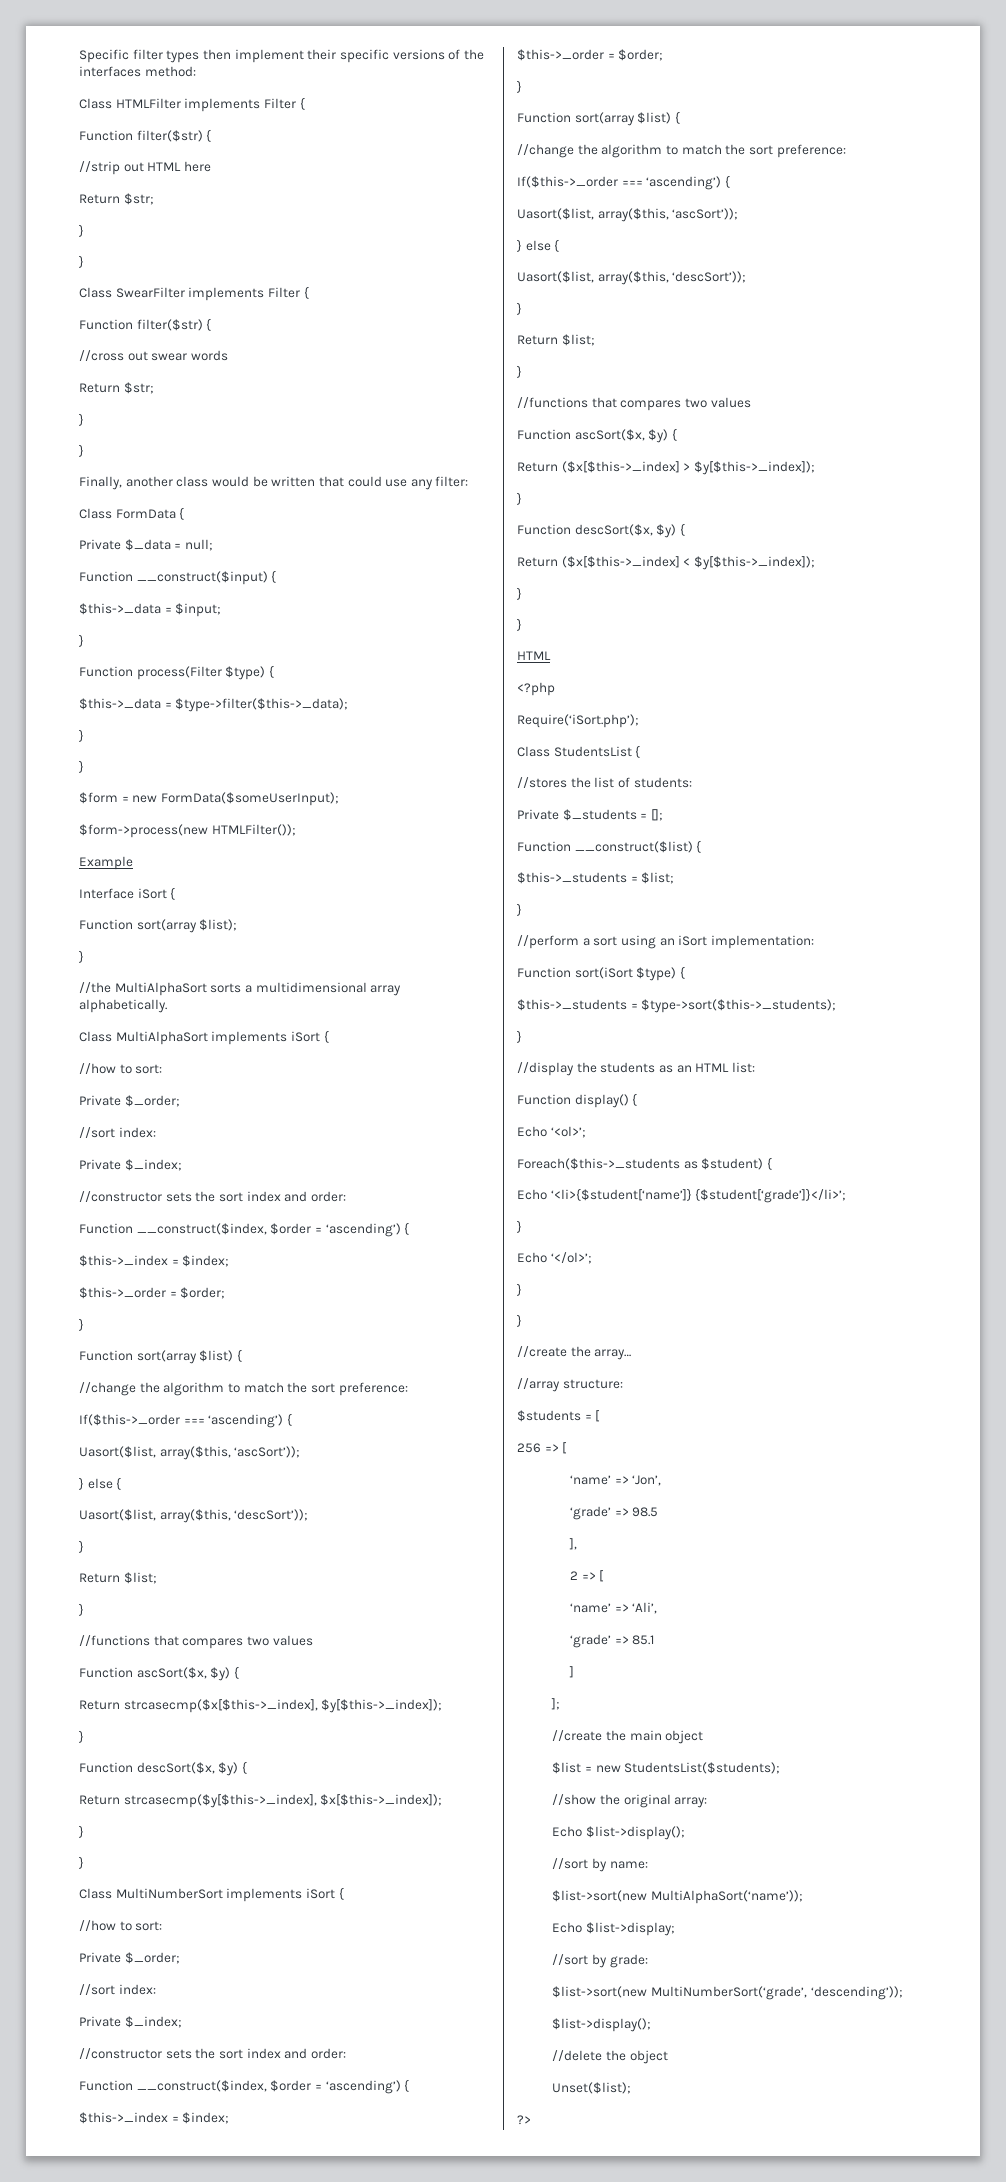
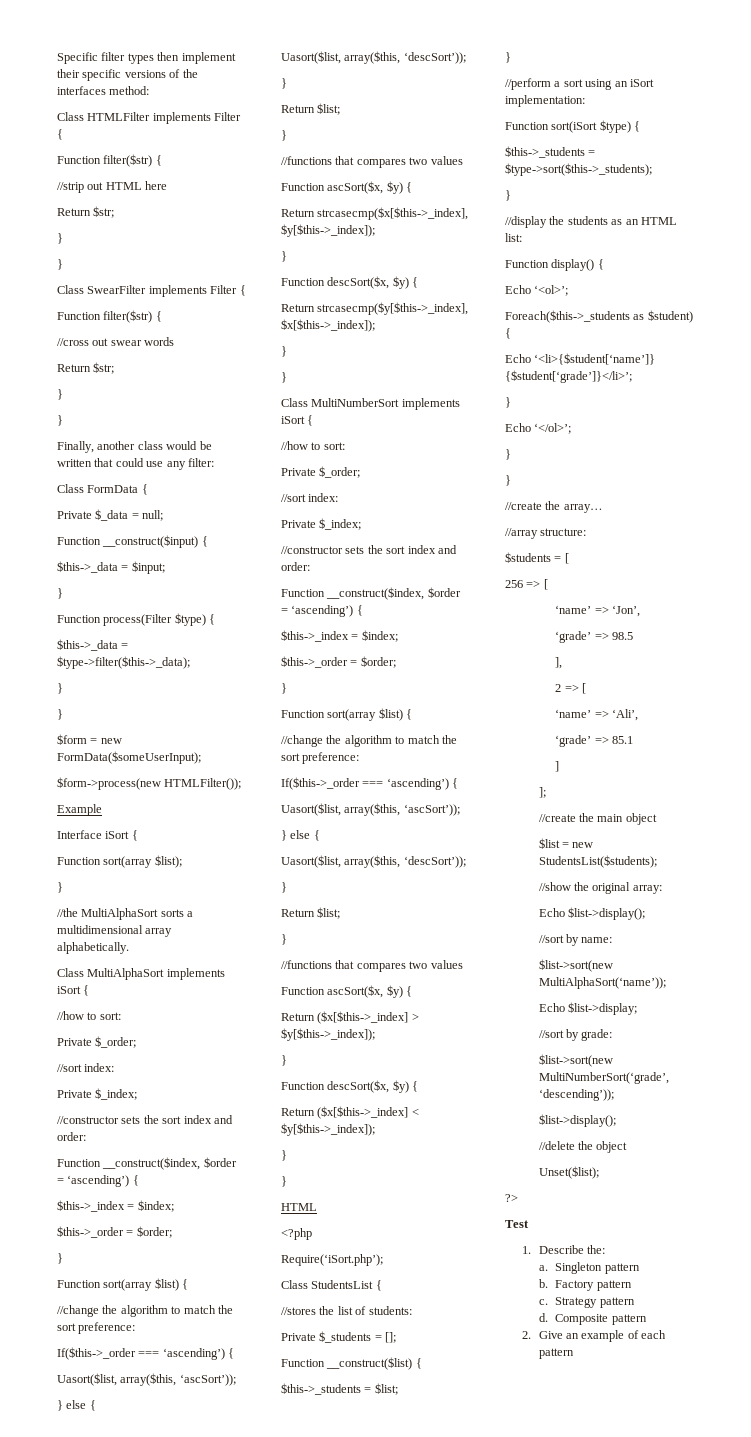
+ Test
+ 1. Describe the:
+ a. Singleton pattern
+ b. Factory pattern
+ c. Strategy pattern
+ d. Composite pattern
+ 2. Give an example of each pattern

